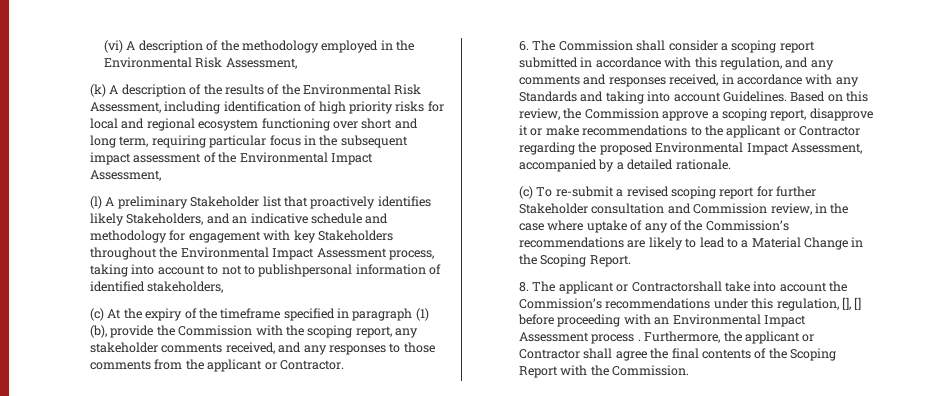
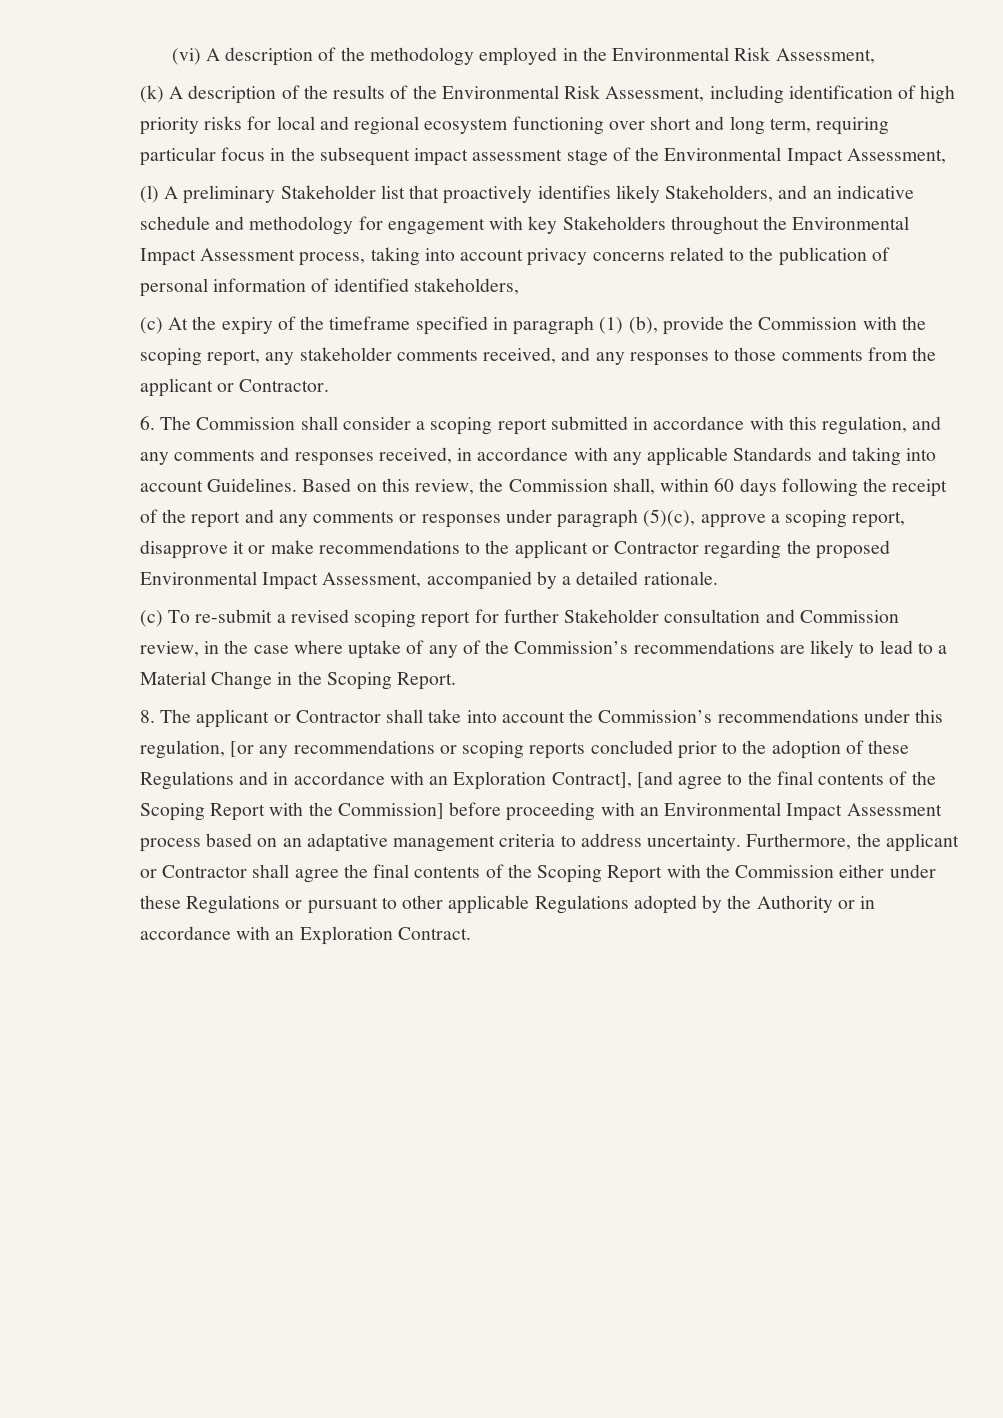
- (k) A description of the results of the Environmental Risk Assessment, including identification of high priority risks for local and regional ecosystem functioning over short and long term, requiring particular focus in the subsequent impact assessment of the Environmental Impact Assessment,
+ (k) A description of the results of the Environmental Risk Assessment, including identification of high priority risks for local and regional ecosystem functioning over short and long term, requiring particular focus in the subsequent impact assessment stage of the Environmental Impact Assessment,
- (l) A preliminary Stakeholder list that proactively identifies likely Stakeholders, and an indicative schedule and methodology for engagement with key Stakeholders throughout the Environmental Impact Assessment process, taking into account to not to publishpersonal information of identified stakeholders,
+ (l) A preliminary Stakeholder list that proactively identifies likely Stakeholders, and an indicative schedule and methodology for engagement with key Stakeholders throughout the Environmental Impact Assessment process, taking into account privacy concerns related to the publication of personal information of identified stakeholders,
- 6. The Commission shall consider a scoping report submitted in accordance with this regulation, and any comments and responses received, in accordance with any Standards and taking into account Guidelines.
+ 6. The Commission shall consider a scoping report submitted in accordance with this regulation, and any comments and responses received, in accordance with any applicable Standards and taking into account Guidelines.
- Based on this review, the Commission approve a scoping report, disapprove it or make recommendations to the applicant or Contractor regarding the proposed Environmental Impact Assessment, accompanied by a detailed rationale.
+ Based on this review, the Commission shall, within 60 days following the receipt of the report and any comments or responses under paragraph (5)(c), approve a scoping report, disapprove it or make recommendations to the applicant or Contractor regarding the proposed Environmental Impact Assessment, accompanied by a detailed rationale.
- 8. The applicant or Contractorshall take into account the Commission’s recommendations under this regulation, [], [] before proceeding with an Environmental Impact Assessment process .
+ 8. The applicant or Contractor shall take into account the Commission’s recommendations under this regulation, [or any recommendations or scoping reports concluded prior to the adoption of these Regulations and in accordance with an Exploration Contract], [and agree to the final contents of the Scoping Report with the Commission] before proceeding with an Environmental Impact Assessment process based on an adaptative management criteria to address uncertainty.
- Furthermore, the applicant or Contractor shall agree the final contents of the Scoping Report with the Commission.
+ Furthermore, the applicant or Contractor shall agree the final contents of the Scoping Report with the Commission either under these Regulations or pursuant to other applicable Regulations adopted by the Authority or in accordance with an Exploration Contract.

